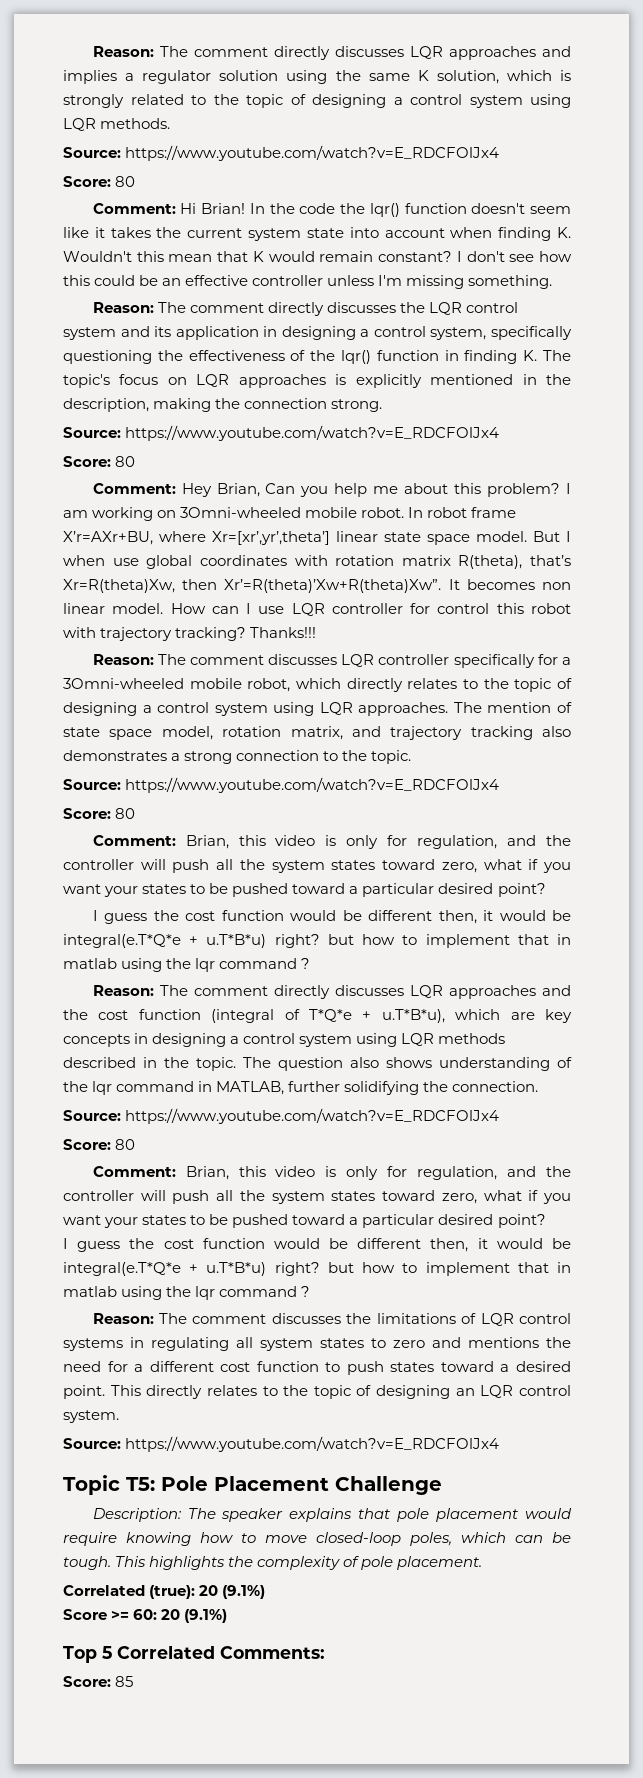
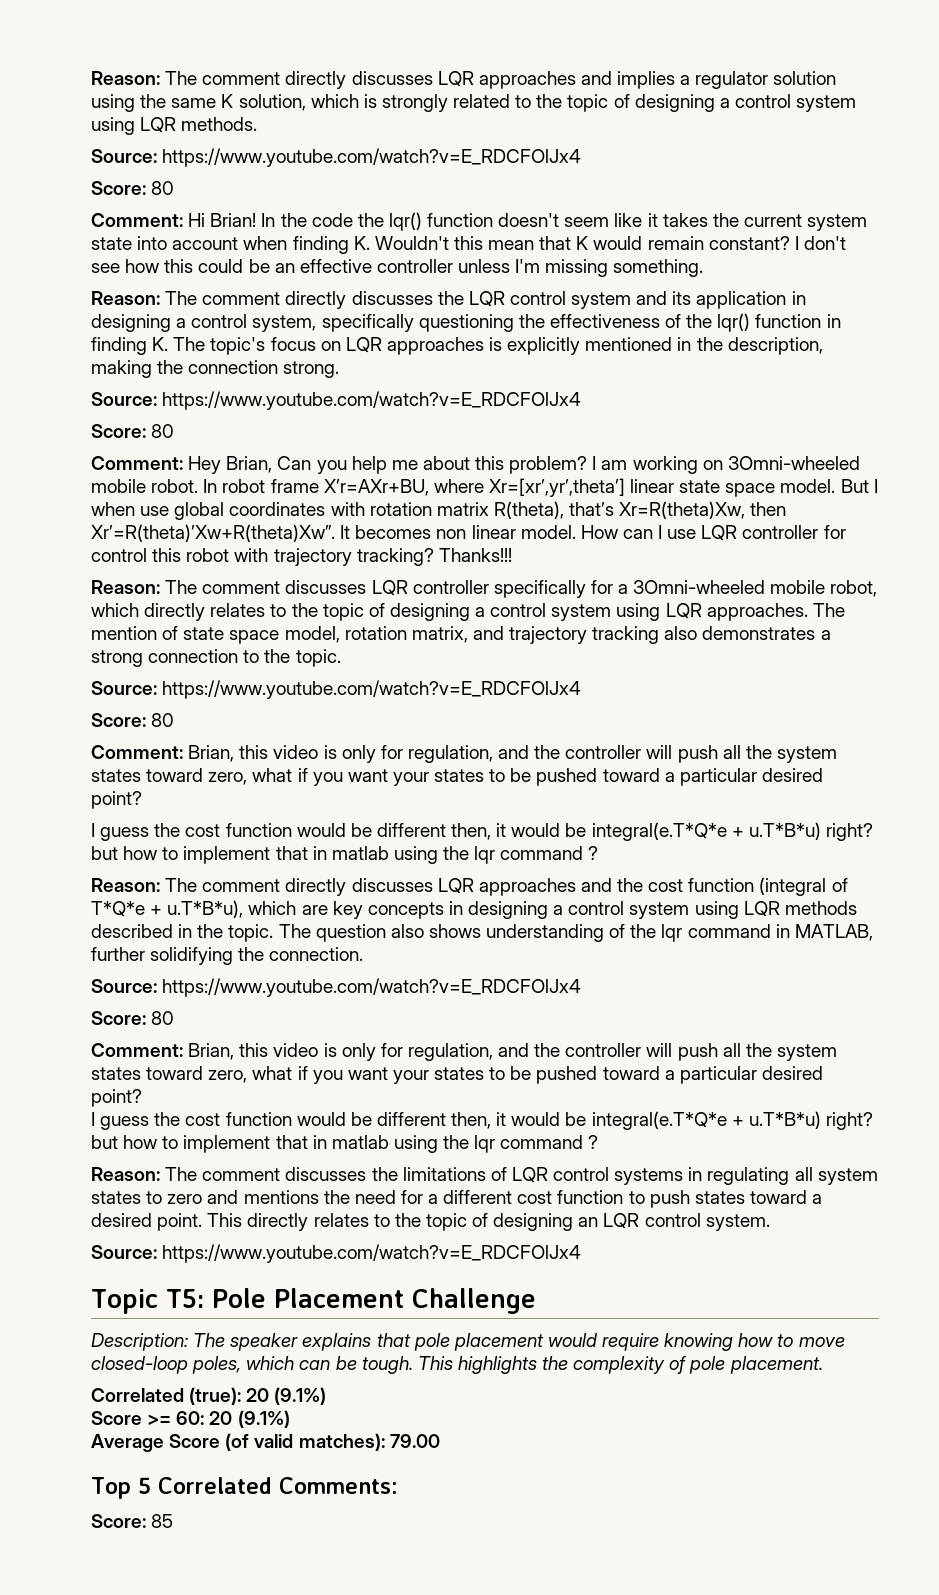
+ Average Score (of valid matches): 79.00

